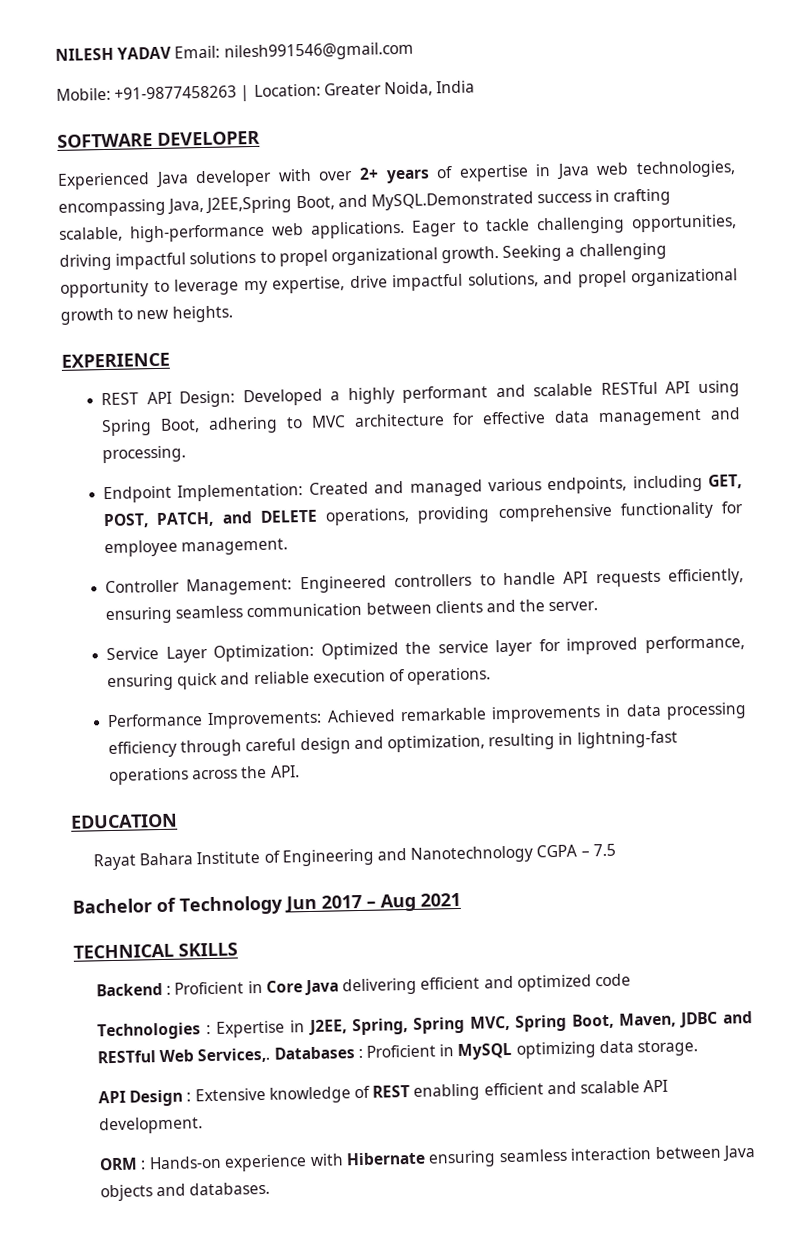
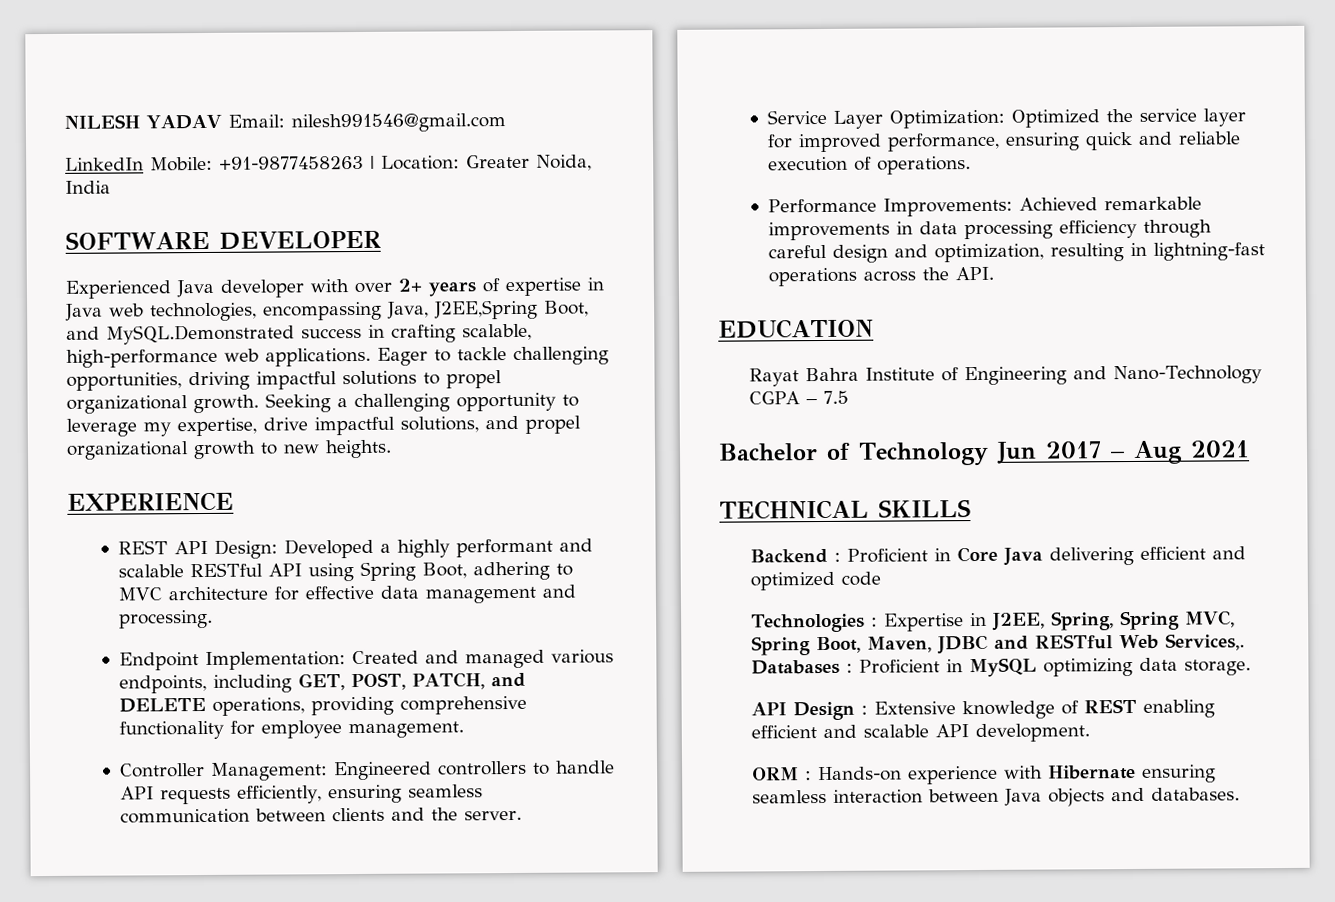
- Mobile: +91-9877458263 | Location: Greater Noida, India
+ LinkedIn Mobile: +91-9877458263 | Location: Greater Noida, India
- Rayat Bahara Institute of Engineering and Nanotechnology CGPA – 7.5
+ Rayat Bahra Institute of Engineering and Nano-Technology CGPA – 7.5

